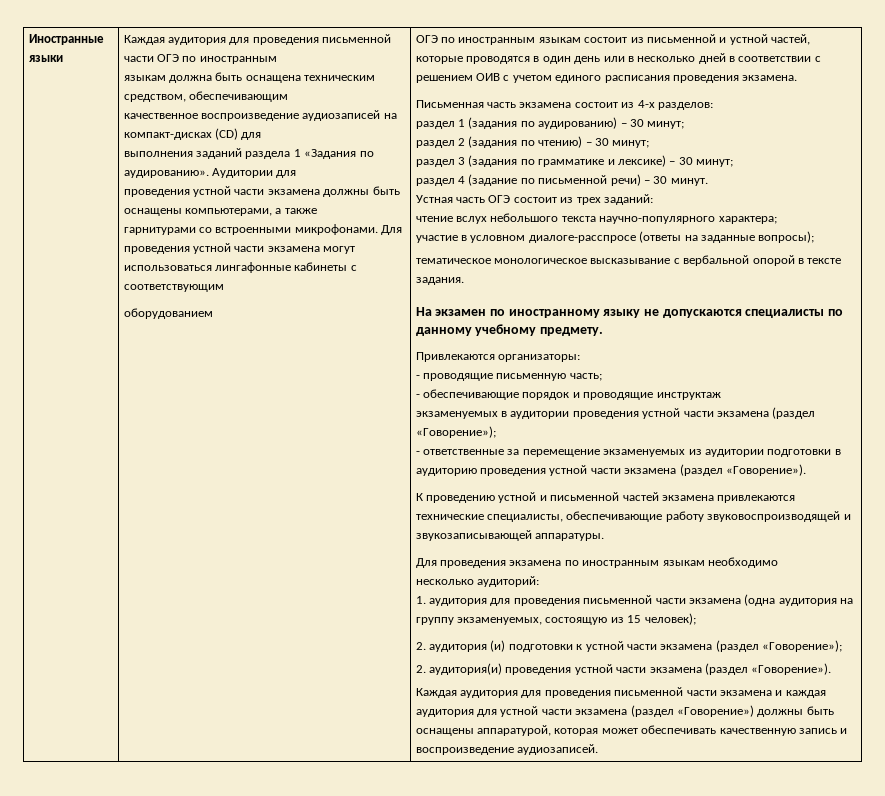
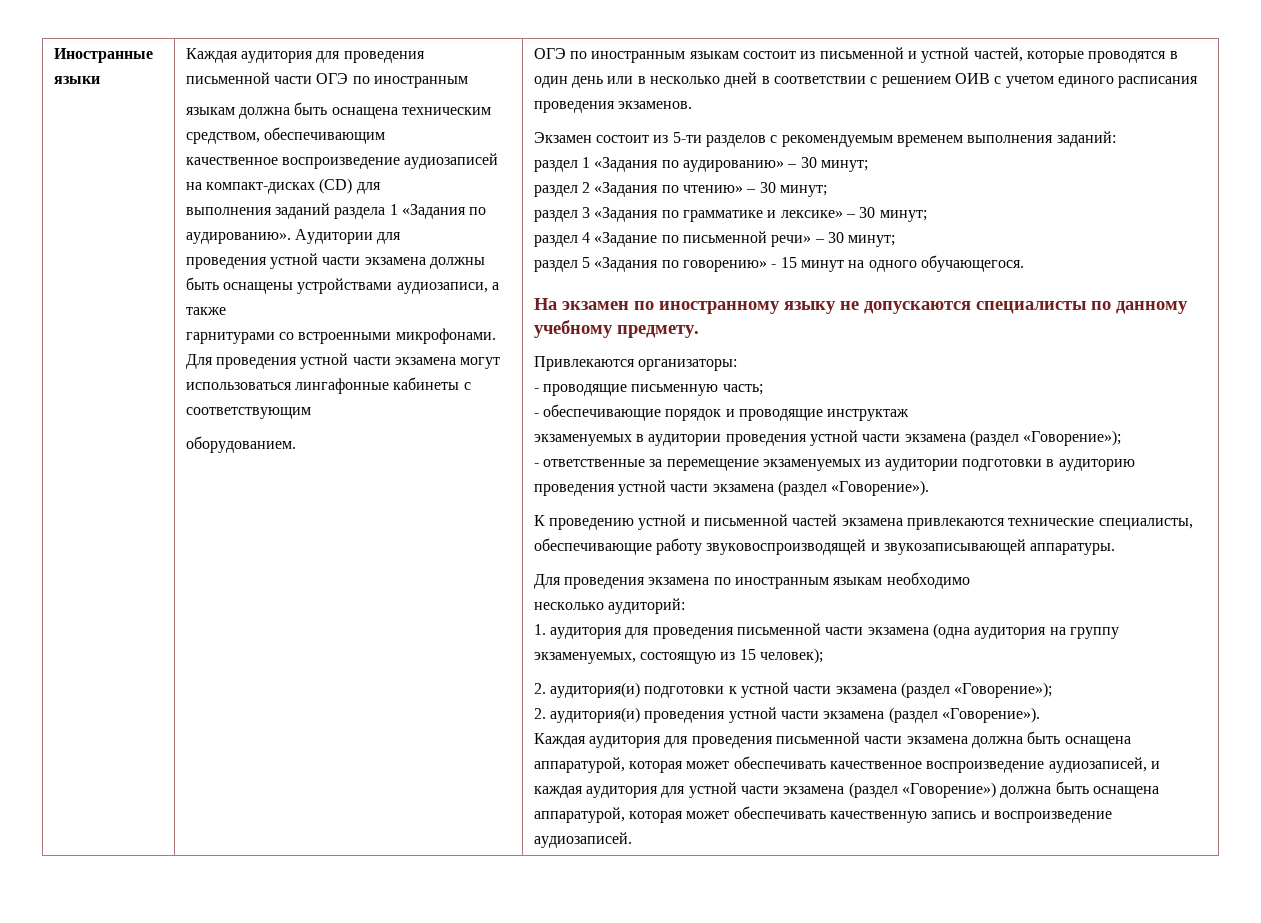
- проведения устной части экзамена должны быть оснащены компьютерами, а также
+ проведения устной части экзамена должны быть оснащены устройствами аудиозаписи, а также
- оборудованием
+ оборудованием.
- ОГЭ по иностранным языкам состоит из письменной и устной частей, которые проводятся в один день или в несколько дней в соответствии с решением ОИВ с учетом единого расписания проведения экзамена.
- Письменная часть экзамена состоит из 4-х разделов:
+ ОГЭ по иностранным языкам состоит из письменной и устной частей, которые проводятся в один день или в несколько дней в соответствии с решением ОИВ с учетом единого расписания проведения экзаменов.
+ Экзамен состоит из 5-ти разделов с рекомендуемым временем выполнения заданий:
- раздел 1 (задания по аудированию) – 30 минут;
+ раздел 1 «Задания по аудированию» – 30 минут;
- раздел 2 (задания по чтению) – 30 минут;
+ раздел 2 «Задания по чтению» – 30 минут;
- раздел 3 (задания по грамматике и лексике) – 30 минут;
+ раздел 3 «Задания по грамматике и лексике» – 30 минут;
- раздел 4 (задание по письменной речи) – 30 минут.
- Устная часть ОГЭ состоит из трех заданий:
- чтение вслух небольшого текста научно-популярного характера;
- участие в условном диалоге-расспросе (ответы на заданные вопросы);
- тематическое монологическое высказывание с вербальной опорой в тексте задания.
+ раздел 4 «Задание по письменной речи» – 30 минут;
+ раздел 5 «Задания по говорению» - 15 минут на одного обучающегося.
- 2. аудитория (и) подготовки к устной части экзамена (раздел «Говорение»);
+ 2. аудитория(и) подготовки к устной части экзамена (раздел «Говорение»);
- Каждая аудитория для проведения письменной части экзамена и каждая аудитория для устной части экзамена (раздел «Говорение») должны быть оснащены аппаратурой, которая может обеспечивать качественную запись и воспроизведение аудиозаписей.
+ Каждая аудитория для проведения письменной части экзамена должна быть оснащена аппаратурой, которая может обеспечивать качественное воспроизведение аудиозаписей, и каждая аудитория для устной части экзамена (раздел «Говорение») должна быть оснащена аппаратурой, которая может обеспечивать качественную запись и воспроизведение аудиозаписей.

